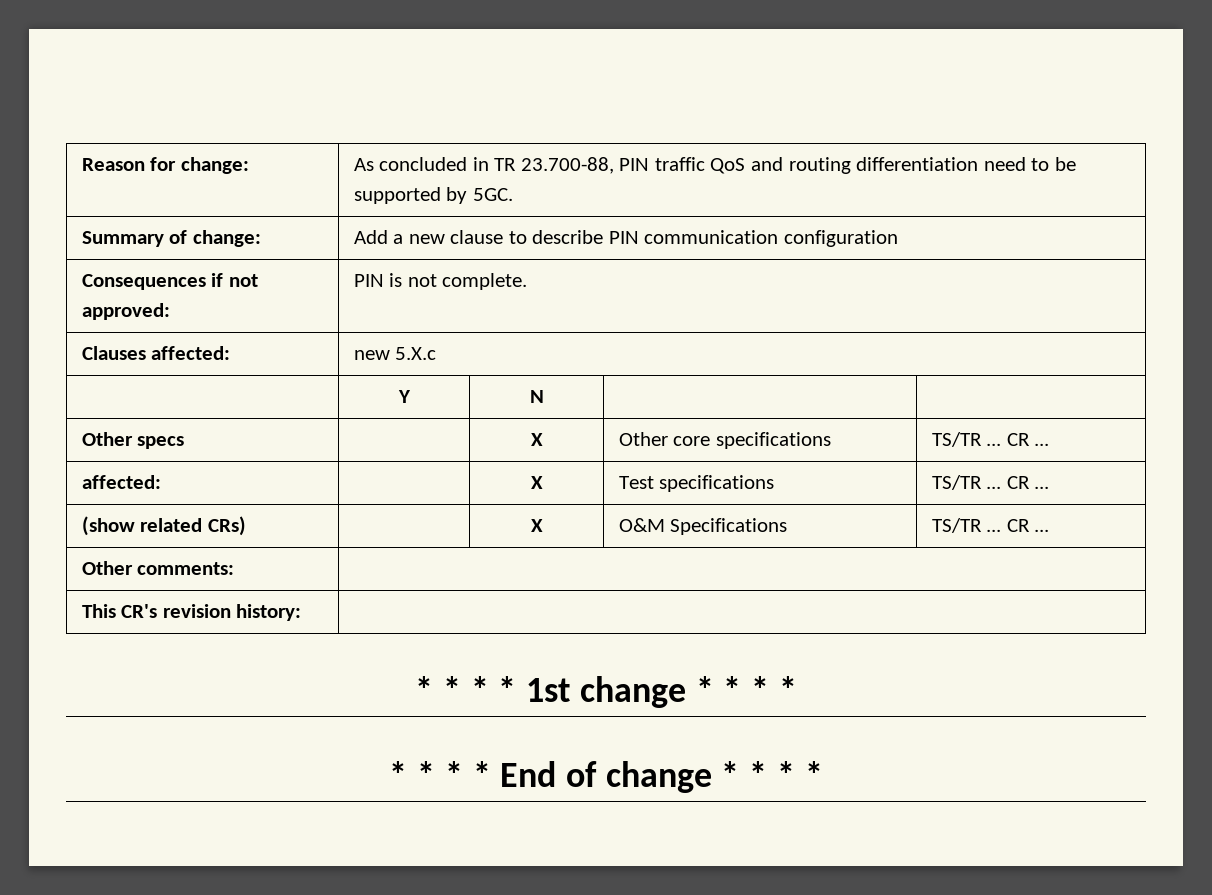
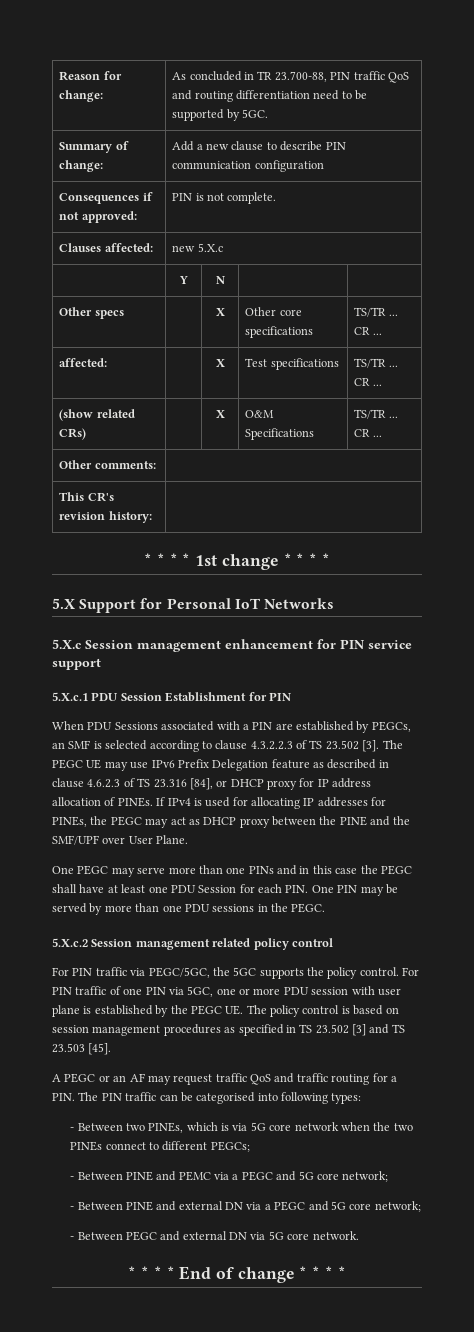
+ 5.X Support for Personal IoT Networks
+ 5.X.c Session management enhancement for PIN service support
+ 5.X.c.1 PDU Session Establishment for PIN
+ When PDU Sessions associated with a PIN are established by PEGCs, an SMF is selected according to clause 4.3.2.2.3 of TS 23.502 [3]. The PEGC UE may use IPv6 Prefix Delegation feature as described in clause 4.6.2.3 of TS 23.316 [84], or DHCP proxy for IP address allocation of PINEs. If IPv4 is used for allocating IP addresses for PINEs, the PEGC may act as DHCP proxy between the PINE and the SMF/UPF over User Plane.
+ One PEGC may serve more than one PINs and in this case the PEGC shall have at least one PDU Session for each PIN. One PIN may be served by more than one PDU sessions in the PEGC.
+ 5.X.c.2 Session management related policy control
+ For PIN traffic via PEGC/5GC, the 5GC supports the policy control. For PIN traffic of one PIN via 5GC, one or more PDU session with user plane is established by the PEGC UE. The policy control is based on session management procedures as specified in TS 23.502 [3] and TS 23.503 [45].
+ A PEGC or an AF may request traffic QoS and traffic routing for a PIN. The PIN traffic can be categorised into following types:
+ - Between two PINEs, which is via 5G core network when the two PINEs connect to different PEGCs;
+ - Between PINE and PEMC via a PEGC and 5G core network;
+ - Between PINE and external DN via a PEGC and 5G core network;
+ - Between PEGC and external DN via 5G core network.

